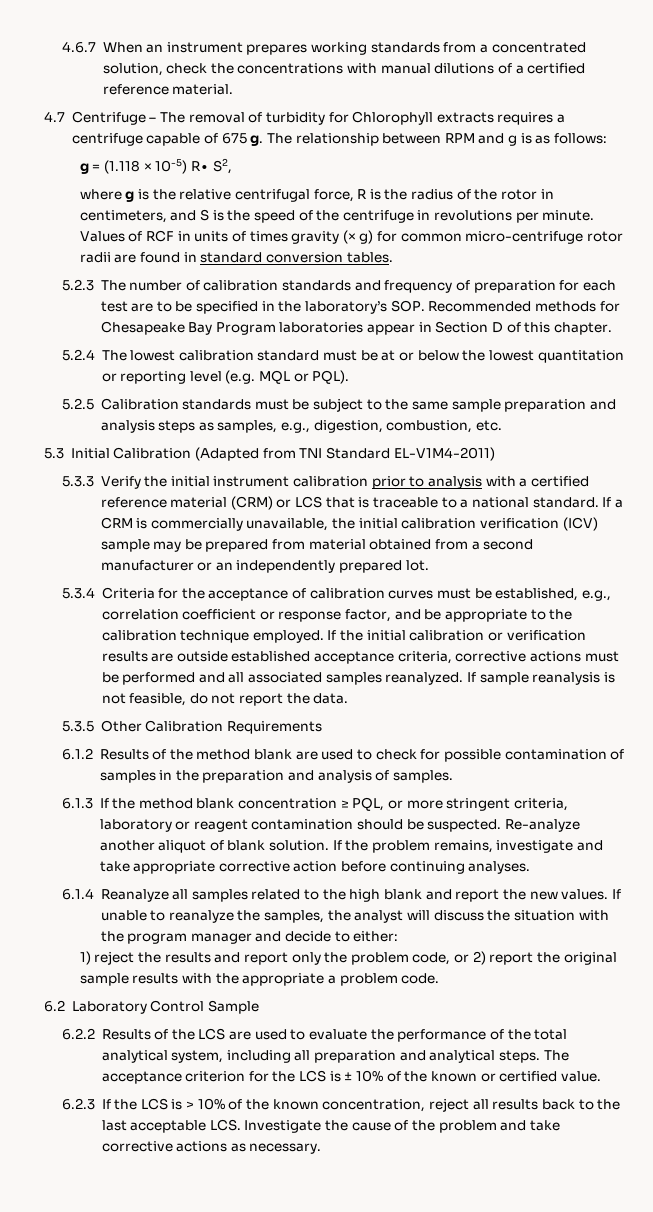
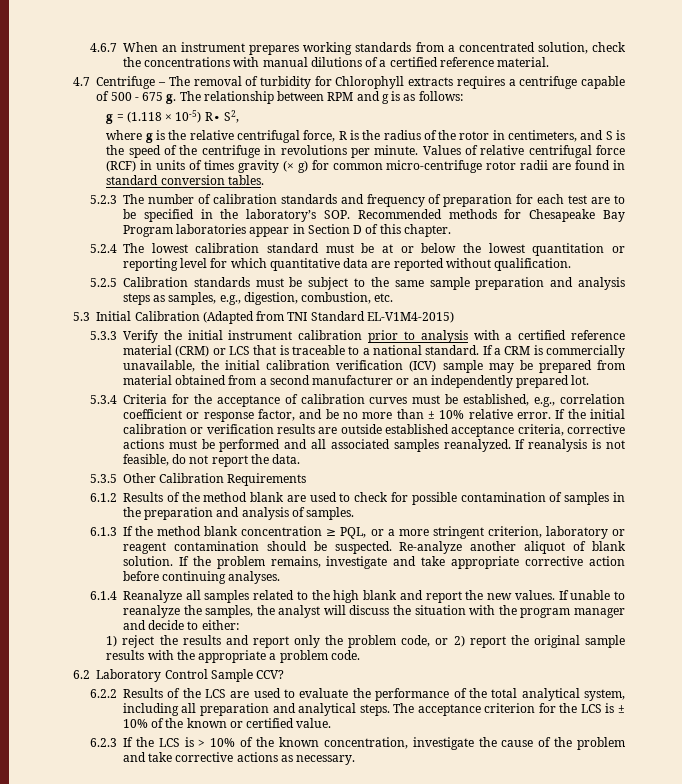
- 4.7 Centrifuge – The removal of turbidity for Chlorophyll extracts requires a centrifuge capable of 675 g.
+ 4.7 Centrifuge – The removal of turbidity for Chlorophyll extracts requires a centrifuge capable of 500 - 675 g.
- Values of RCF in units of times gravity (× g) for common micro-centrifuge rotor radii are found in standard conversion tables.
+ Values of relative centrifugal force (RCF) in units of times gravity (× g) for common micro-centrifuge rotor radii are found in standard conversion tables.
- 5.2.4 The lowest calibration standard must be at or below the lowest quantitation or reporting level (e.g. MQL or PQL).
+ 5.2.4 The lowest calibration standard must be at or below the lowest quantitation or reporting level for which quantitative data are reported without qualification.
- 5.3 Initial Calibration (Adapted from TNI Standard EL-V1M4-2011)
+ 5.3 Initial Calibration (Adapted from TNI Standard EL-V1M4-2015)
- 5.3.4 Criteria for the acceptance of calibration curves must be established, e.g., correlation coefficient or response factor, and be appropriate to the calibration technique employed.
+ 5.3.4 Criteria for the acceptance of calibration curves must be established, e.g., correlation coefficient or response factor, and be no more than ± 10% relative error.
- If sample reanalysis is not feasible, do not report the data.
+ If reanalysis is not feasible, do not report the data.
- 6.1.3 If the method blank concentration ≥ PQL, or more stringent criteria, laboratory or reagent contamination should be suspected.
+ 6.1.3 If the method blank concentration ≥ PQL, or a more stringent criterion, laboratory or reagent contamination should be suspected.
- 6.2 Laboratory Control Sample
+ 6.2 Laboratory Control Sample CCV?
- 6.2.3 If the LCS is > 10% of the known concentration, reject all results back to the last acceptable LCS. Investigate the cause of the problem and take corrective actions as necessary.
+ 6.2.3 If the LCS is > 10% of the known concentration, investigate the cause of the problem and take corrective actions as necessary.

